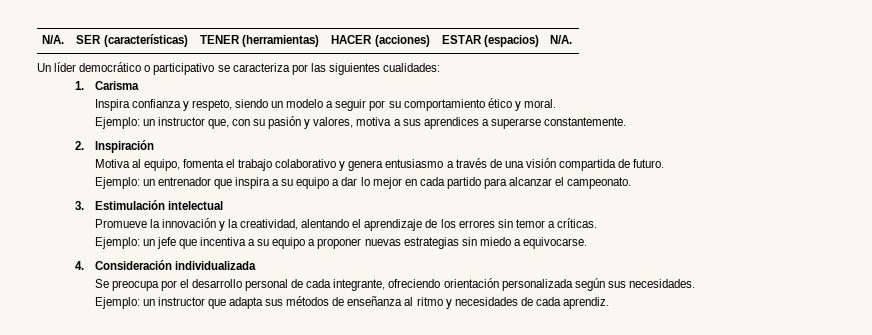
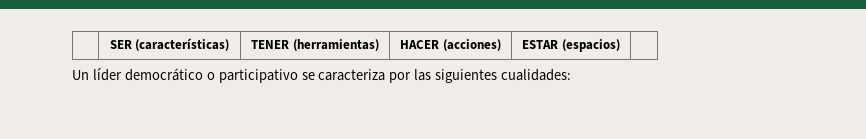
- N/A. | SER (características) | TENER (herramientas) | HACER (acciones) | ESTAR (espacios) | N/A.
+ | SER (características) | TENER (herramientas) | HACER (acciones) | ESTAR (espacios) |
- 1. Carisma
- Inspira confianza y respeto, siendo un modelo a seguir por su comportamiento ético y moral.
- Ejemplo: un instructor que, con su pasión y valores, motiva a sus aprendices a superarse constantemente.
- 2. Inspiración
- Motiva al equipo, fomenta el trabajo colaborativo y genera entusiasmo a través de una visión compartida de futuro.
- Ejemplo: un entrenador que inspira a su equipo a dar lo mejor en cada partido para alcanzar el campeonato.
- 3. Estimulación intelectual
- Promueve la innovación y la creatividad, alentando el aprendizaje de los errores sin temor a críticas.
- Ejemplo: un jefe que incentiva a su equipo a proponer nuevas estrategias sin miedo a equivocarse.
- 4. Consideración individualizada
- Se preocupa por el desarrollo personal de cada integrante, ofreciendo orientación personalizada según sus necesidades.
- Ejemplo: un instructor que adapta sus métodos de enseñanza al ritmo y necesidades de cada aprendiz.

